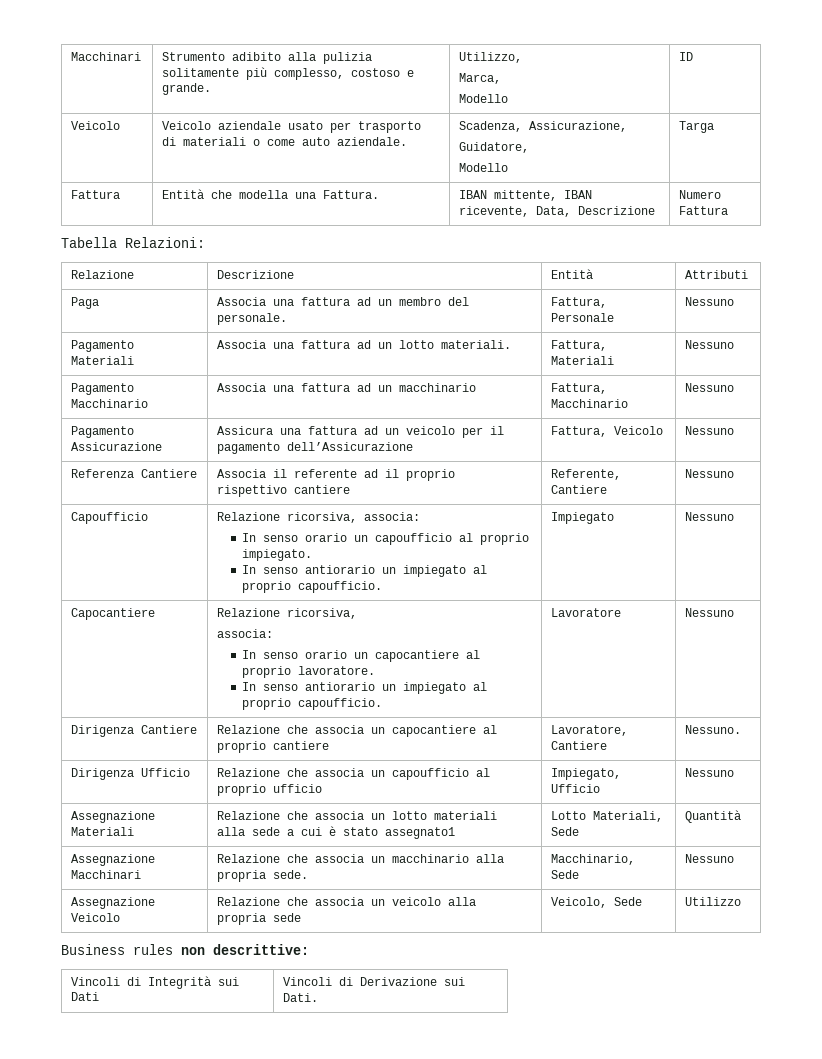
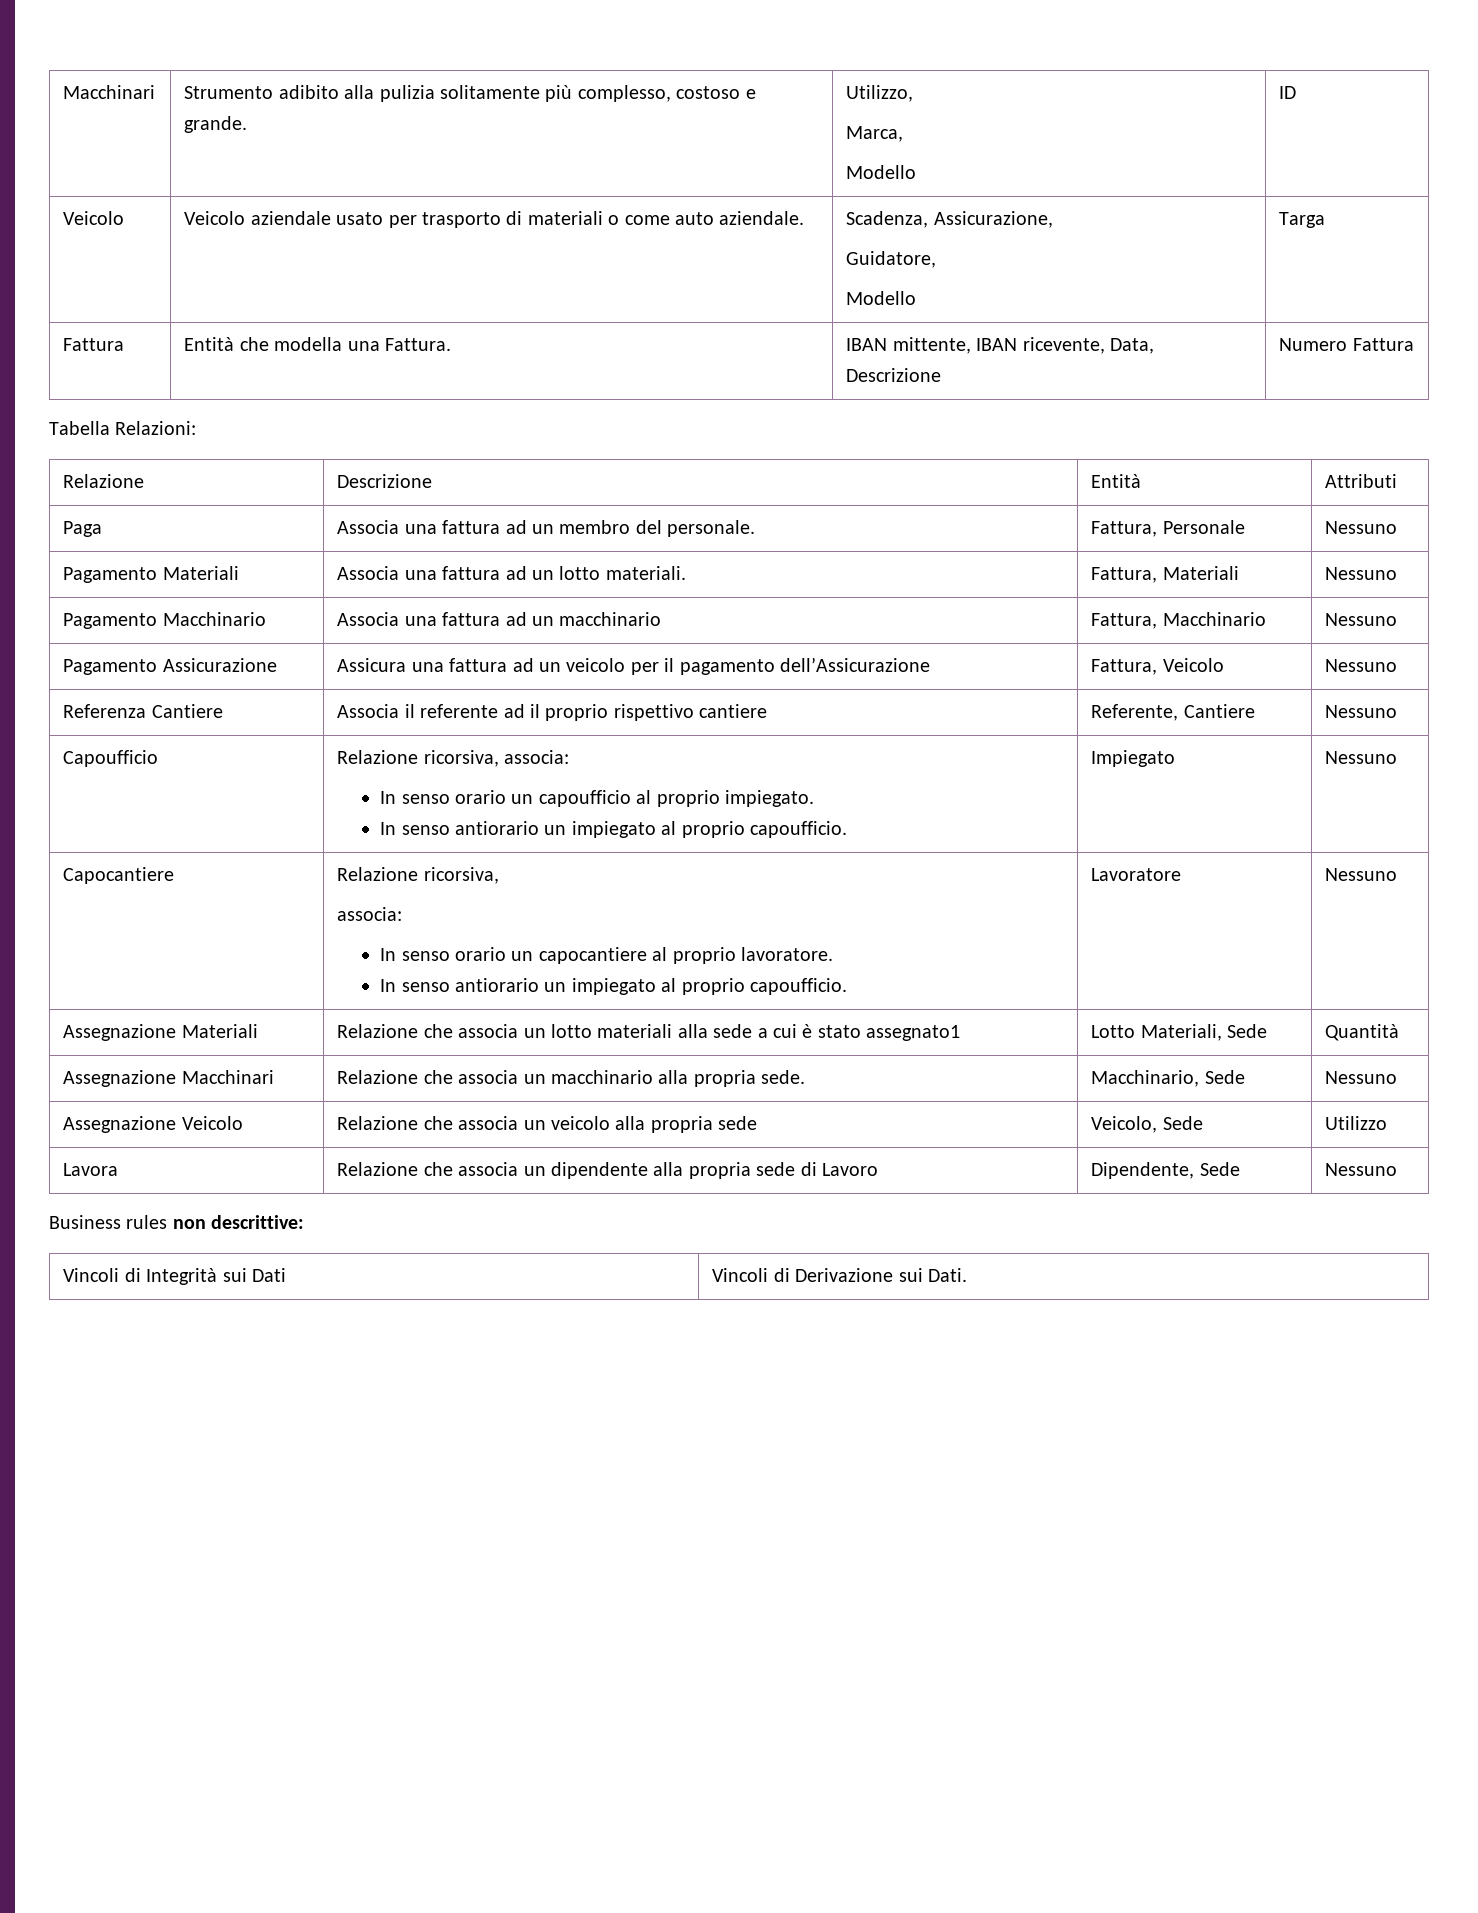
- Dirigenza Cantiere | Relazione che associa un capocantiere al proprio cantiere | Lavoratore, Cantiere | Nessuno.
- Dirigenza Ufficio | Relazione che associa un capoufficio al proprio ufficio | Impiegato, Ufficio | Nessuno
+ Lavora | Relazione che associa un dipendente alla propria sede di Lavoro | Dipendente, Sede | Nessuno

